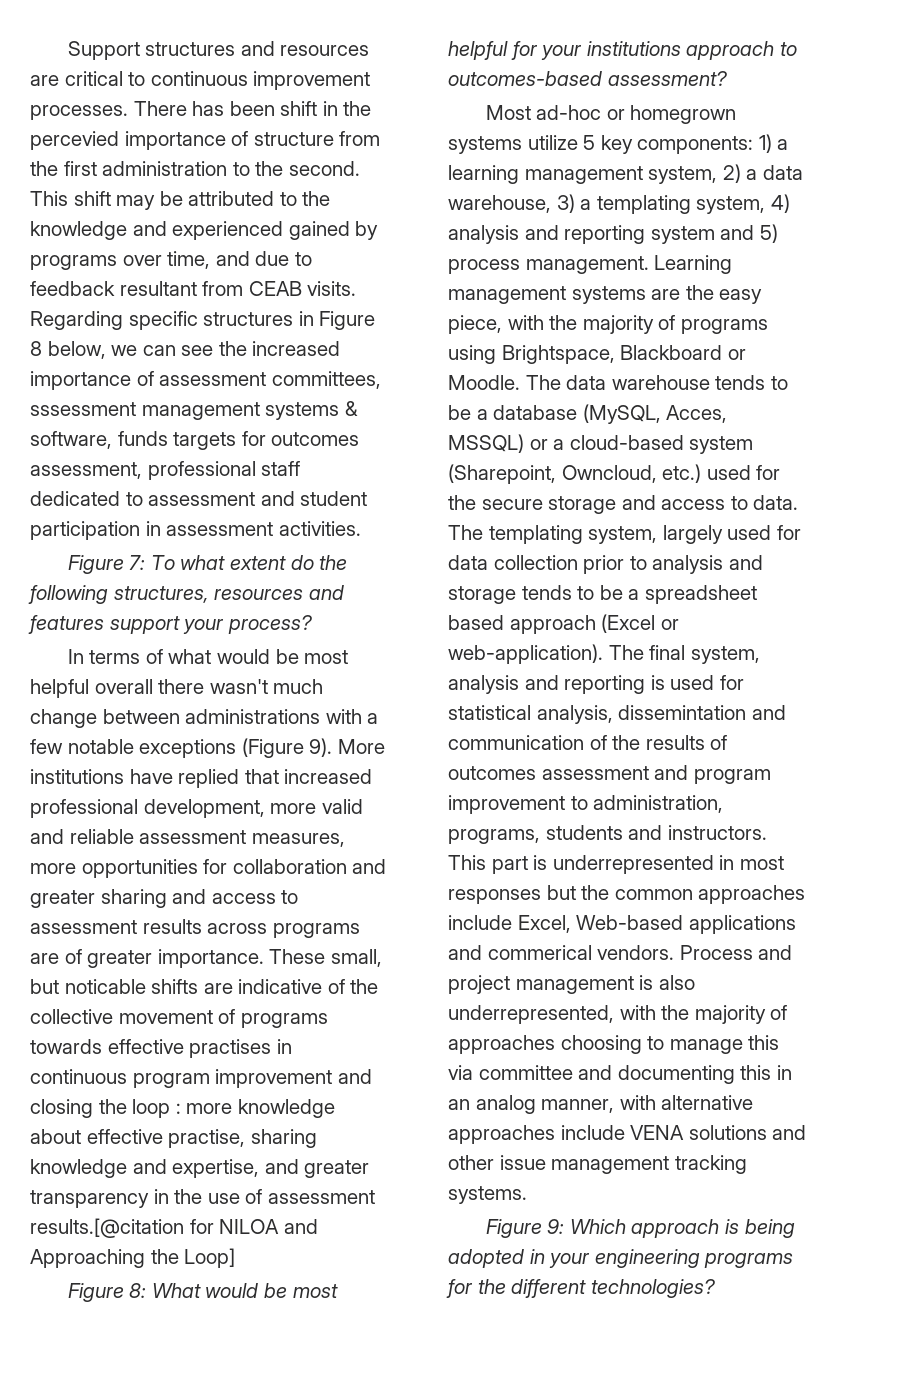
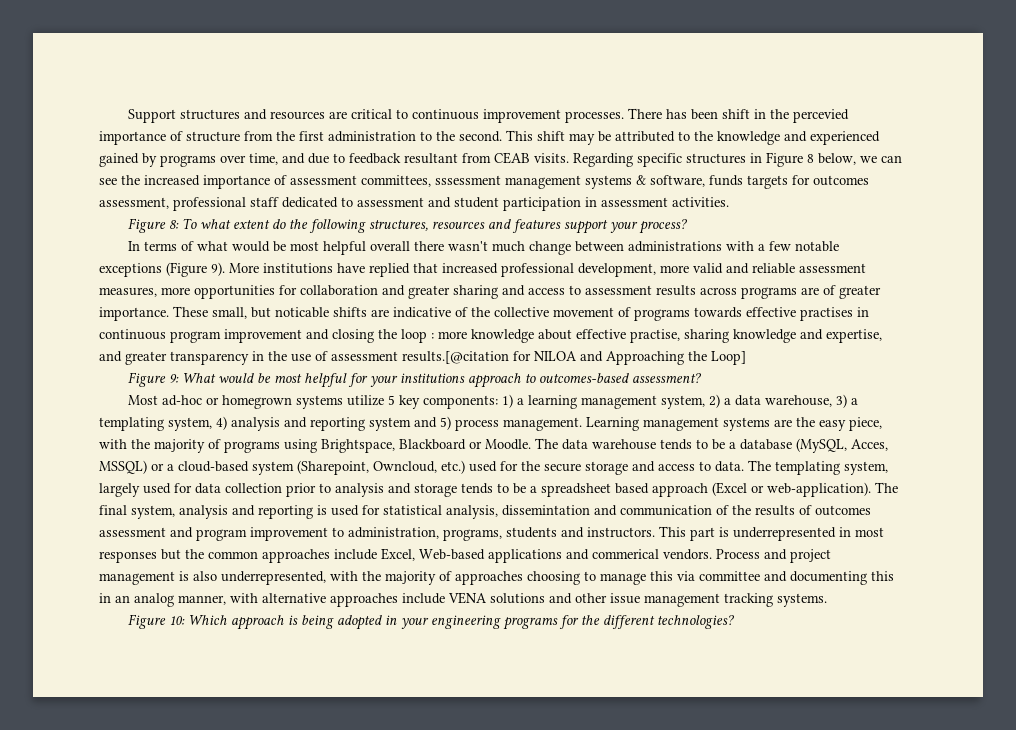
- Figure 7: To what extent do the following structures, resources and features support your process?
+ Figure 8: To what extent do the following structures, resources and features support your process?
- Figure 8: What would be most helpful for your institutions approach to outcomes-based assessment?
+ Figure 9: What would be most helpful for your institutions approach to outcomes-based assessment?
- Figure 9: Which approach is being adopted in your engineering programs for the different technologies?
+ Figure 10: Which approach is being adopted in your engineering programs for the different technologies?

